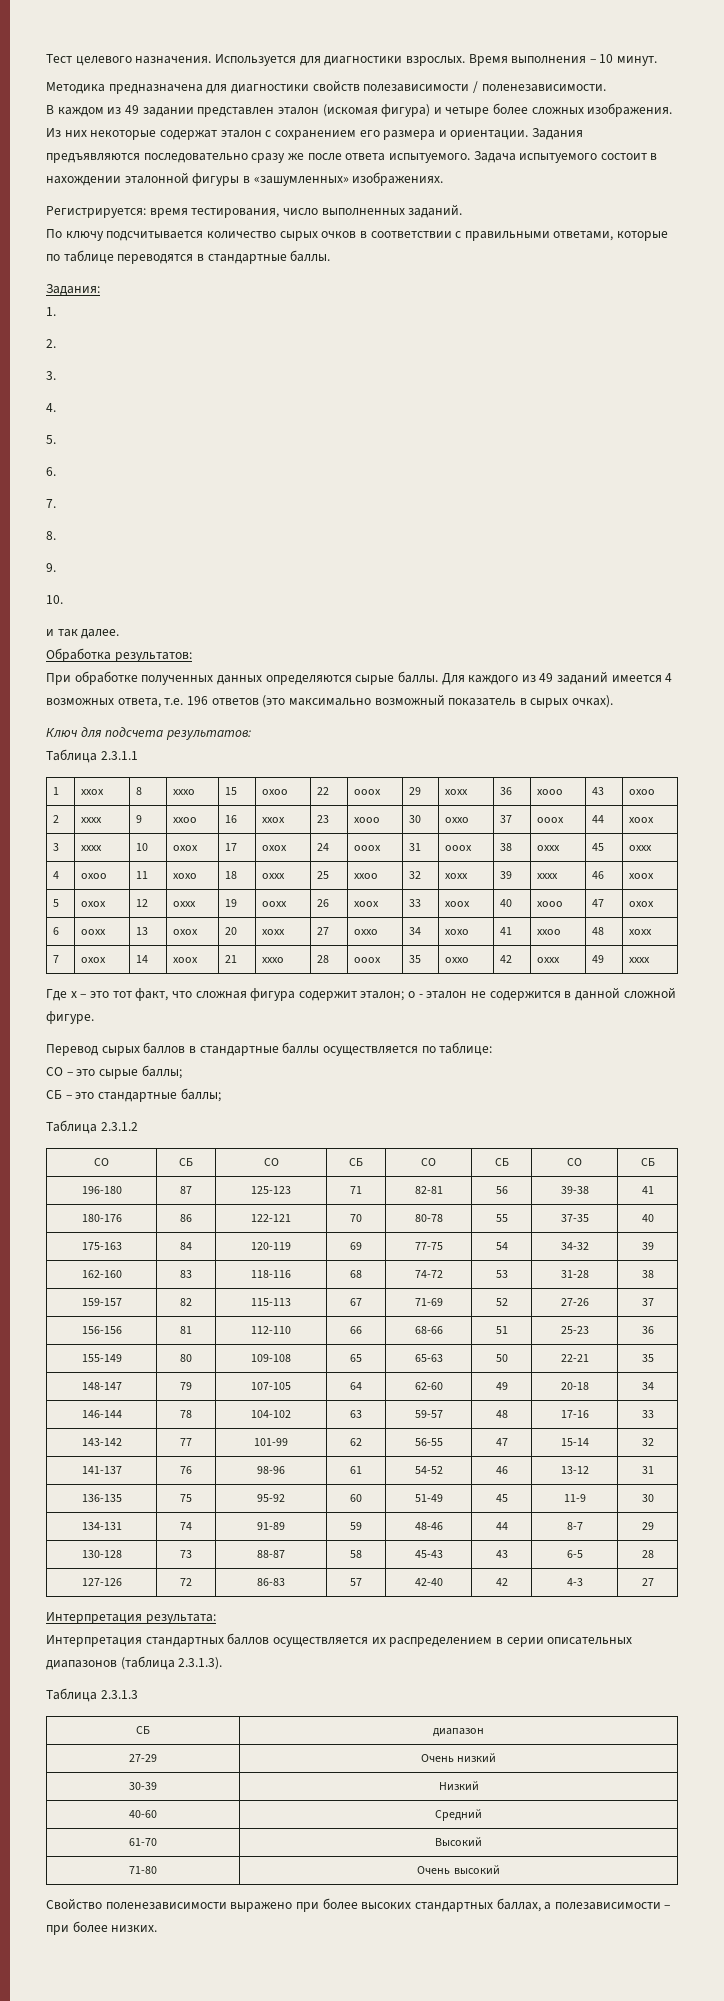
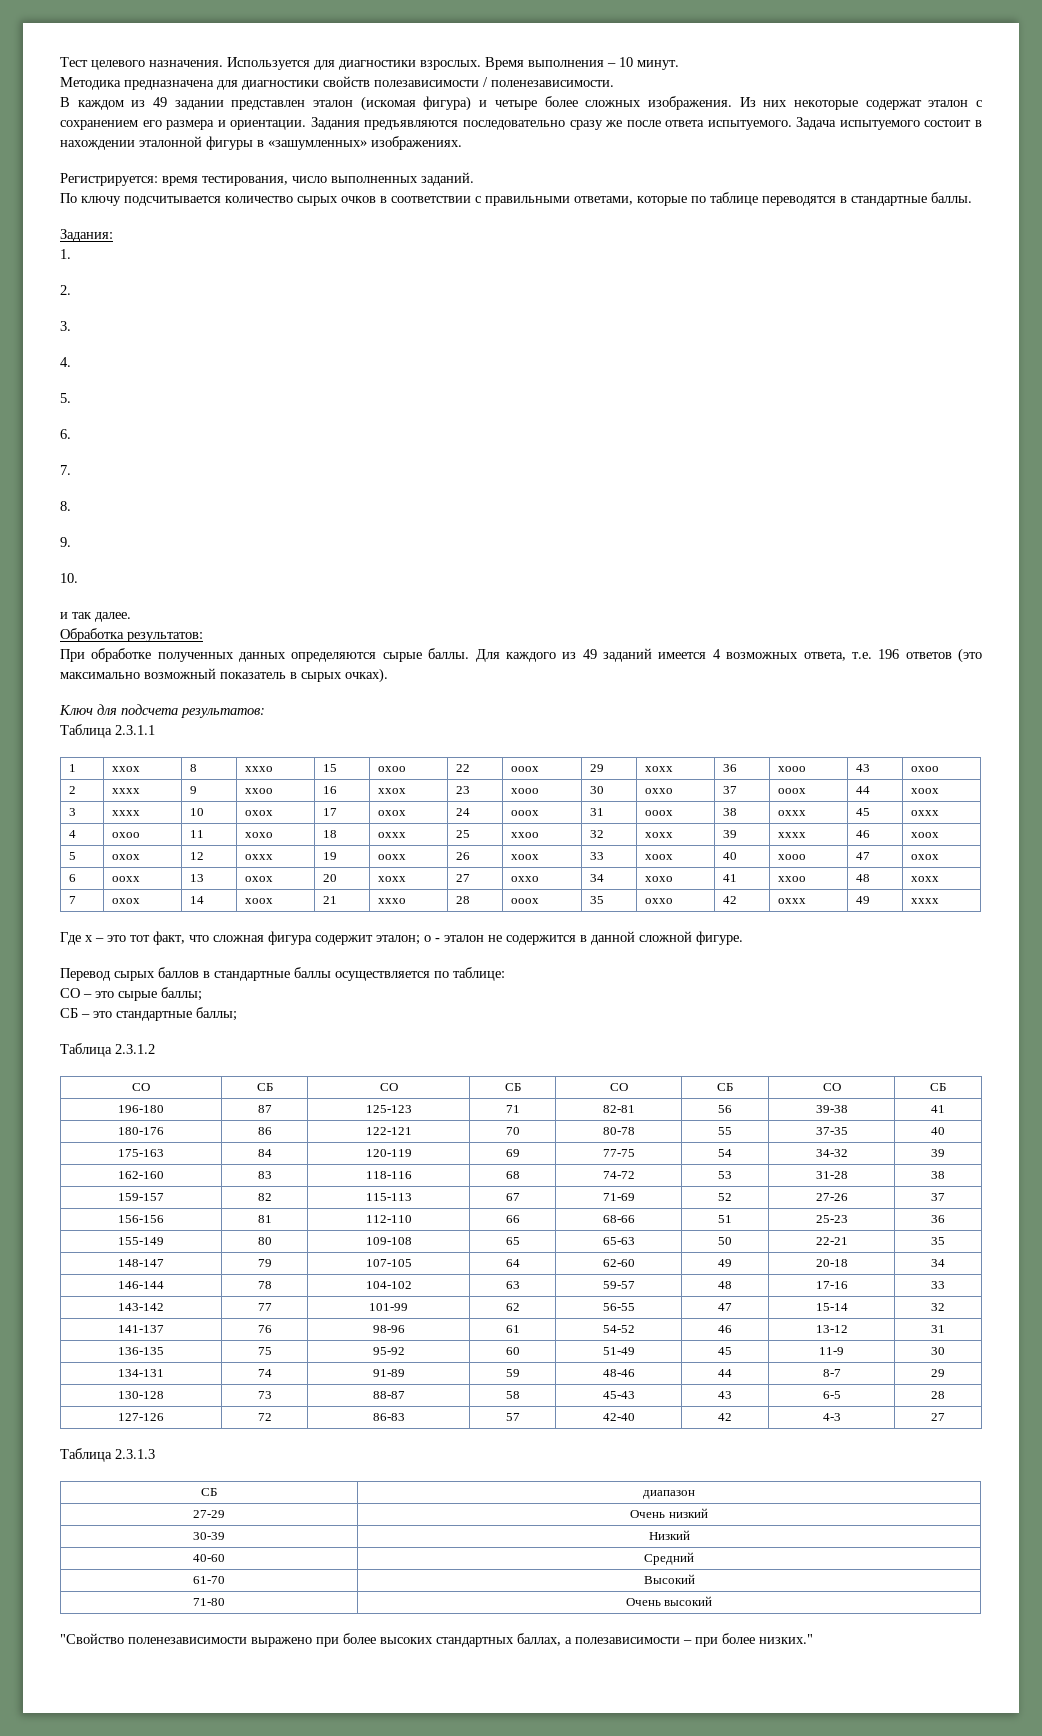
- Интерпретация результата:
- Интерпретация стандартных баллов осуществляется их распределением в серии описательных диапазонов (таблица 2.3.1.3).
- Свойство поленезависимости выражено при более высоких стандартных баллах, а полезависимости – при более низких.
+ "Свойство поленезависимости выражено при более высоких стандартных баллах, а полезависимости – при более низких."

